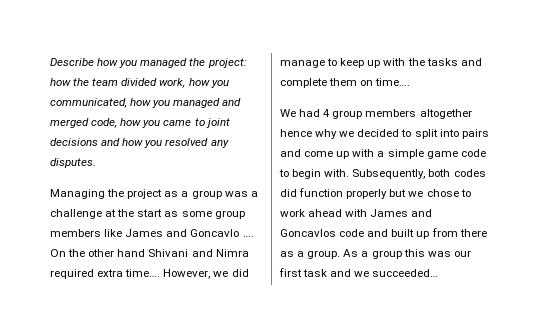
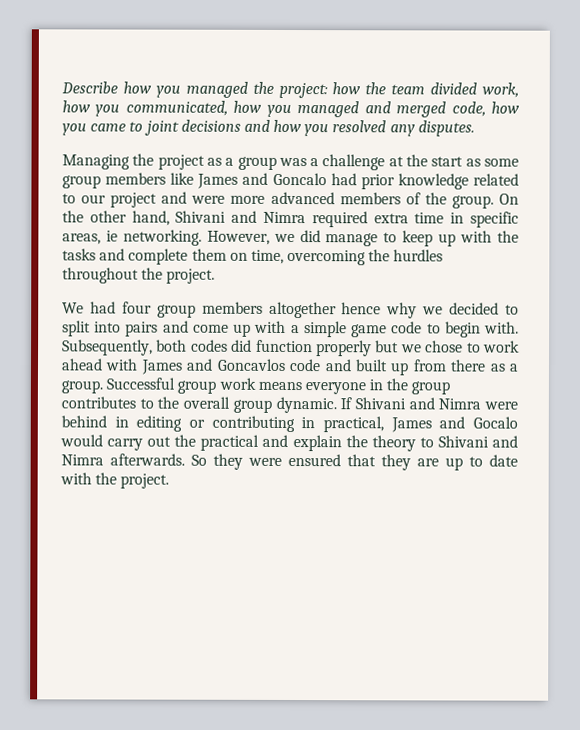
- Managing the project as a group was a challenge at the start as some group members like James and Goncavlo ….
+ Managing the project as a group was a challenge at the start as some group members like James and Goncalo had prior knowledge related to our project and were more advanced members of the group.
- On the other hand Shivani and Nimra required extra time….
+ On the other hand, Shivani and Nimra required extra time in specific areas, ie networking.
- However, we did manage to keep up with the tasks and complete them on time….
+ However, we did manage to keep up with the tasks and complete them on time, overcoming the hurdles throughout the project.
- We had 4 group members altogether hence why we decided to split into pairs and come up with a simple game code to begin with.
+ We had four group members altogether hence why we decided to split into pairs and come up with a simple game code to begin with.
- As a group this was our first task and we succeeded…
+ Successful group work means everyone in the group contributes to the overall group dynamic. If Shivani and Nimra were behind in editing or contributing in practical, James and Gocalo would carry out the practical and explain the theory to Shivani and Nimra afterwards. So they were ensured that they are up to date with the project.

